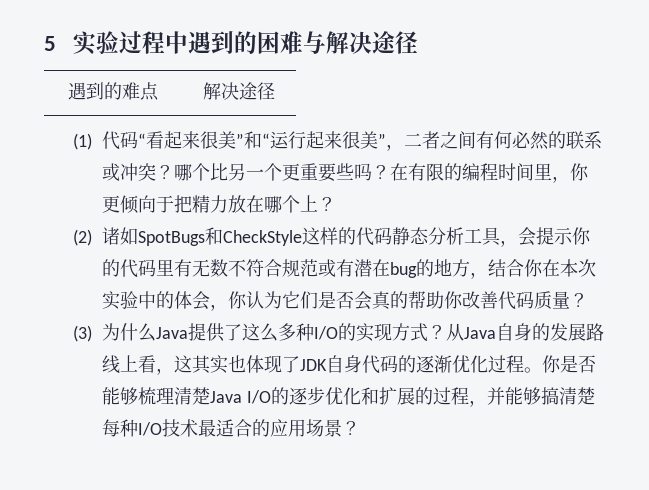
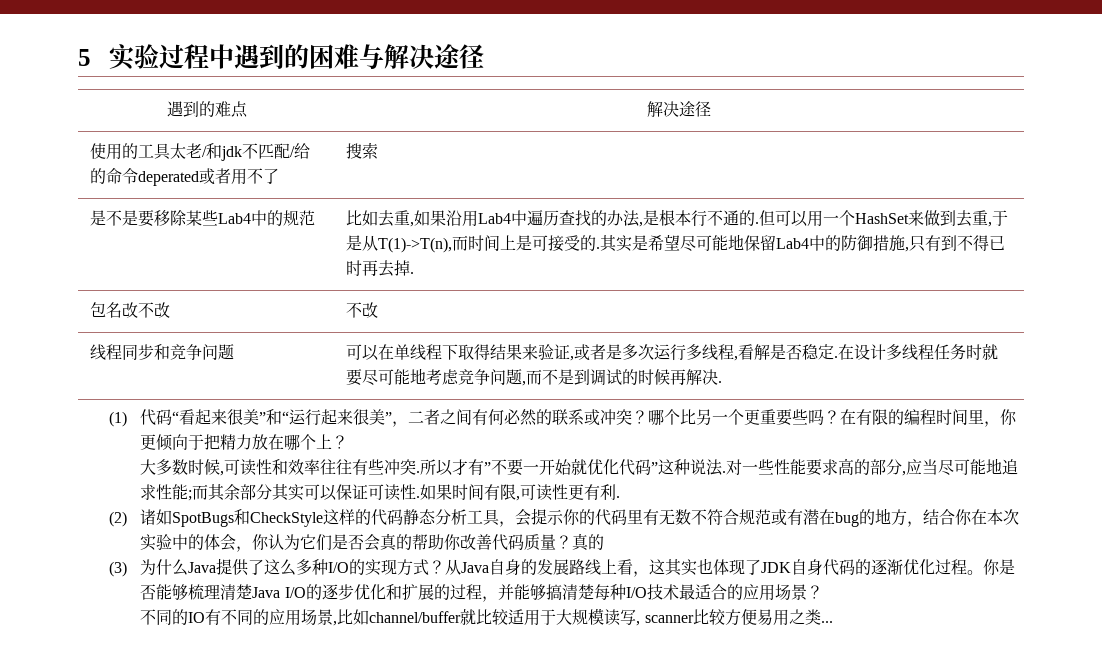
+ 使用的工具太老/和jdk不匹配/给的命令deperated或者用不了 | 搜索
+ 是不是要移除某些Lab4中的规范 | 比如去重,如果沿用Lab4中遍历查找的办法,是根本行不通的.但可以用一个HashSet来做到去重,于是从T(1)->T(n),而时间上是可接受的.其实是希望尽可能地保留Lab4中的防御措施,只有到不得已时再去掉.
+ 包名改不改 | 不改
+ 线程同步和竞争问题 | 可以在单线程下取得结果来验证,或者是多次运行多线程,看解是否稳定.在设计多线程任务时就要尽可能地考虑竞争问题,而不是到调试的时候再解决.
+ 大多数时候,可读性和效率往往有些冲突.所以才有”不要一开始就优化代码”这种说法.对一些性能要求高的部分,应当尽可能地追求性能;而其余部分其实可以保证可读性.如果时间有限,可读性更有利.
- (2)诸如SpotBugs和CheckStyle这样的代码静态分析工具，会提示你的代码里有无数不符合规范或有潜在bug的地方，结合你在本次实验中的体会，你认为它们是否会真的帮助你改善代码质量？
+ (2)诸如SpotBugs和CheckStyle这样的代码静态分析工具，会提示你的代码里有无数不符合规范或有潜在bug的地方，结合你在本次实验中的体会，你认为它们是否会真的帮助你改善代码质量？真的
+ 不同的IO有不同的应用场景,比如channel/buffer就比较适用于大规模读写, scanner比较方便易用之类...

